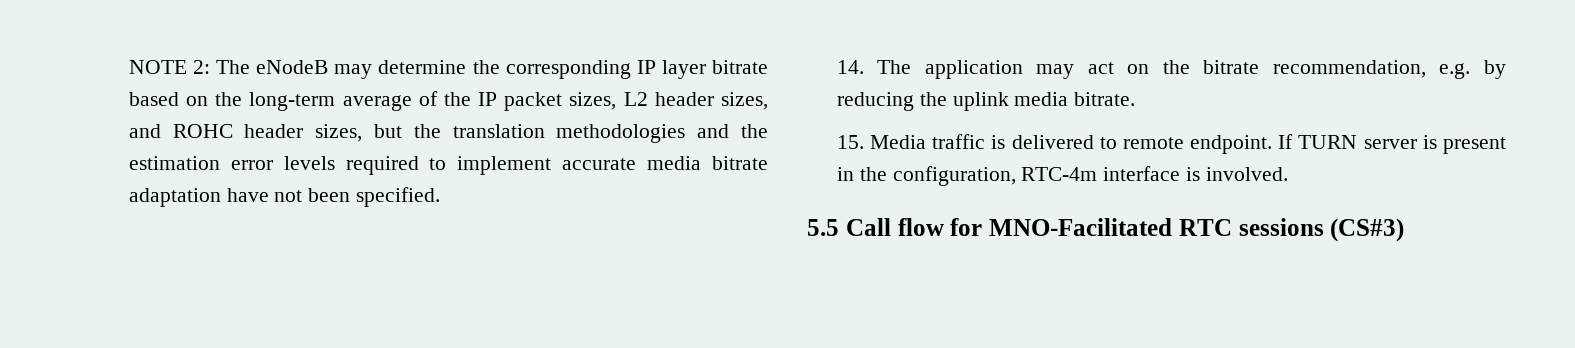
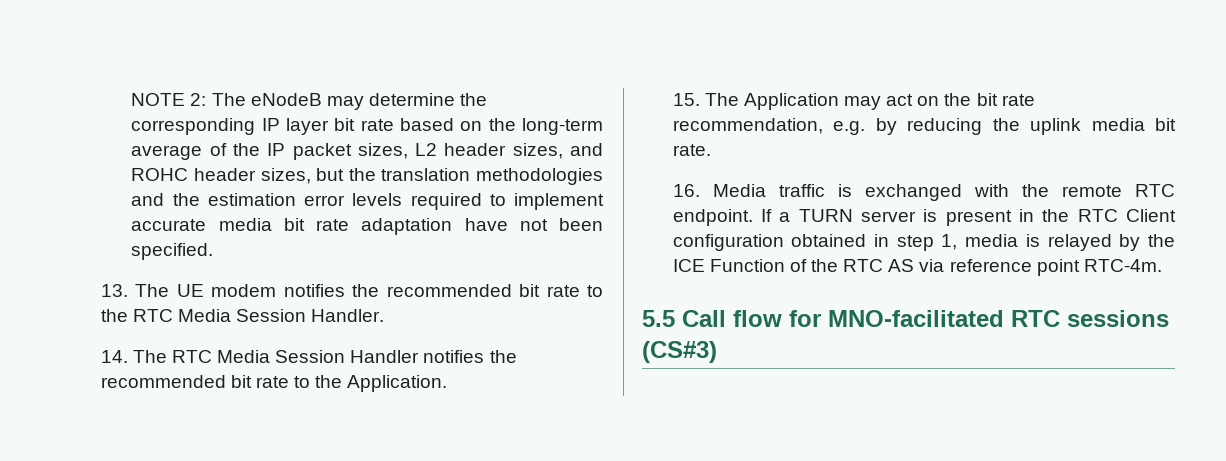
- NOTE 2: The eNodeB may determine the corresponding IP layer bitrate based on the long-term average of the IP packet sizes, L2 header sizes, and ROHC header sizes, but the translation methodologies and the estimation error levels required to implement accurate media bitrate adaptation have not been specified.
+ NOTE 2: The eNodeB may determine the corresponding IP layer bit rate based on the long-term average of the IP packet sizes, L2 header sizes, and ROHC header sizes, but the translation methodologies and the estimation error levels required to implement accurate media bit rate adaptation have not been specified.
- 14. The application may act on the bitrate recommendation, e.g. by reducing the uplink media bitrate.
- 15. Media traffic is delivered to remote endpoint.
+ 13. The UE modem notifies the recommended bit rate to the RTC Media Session Handler.
+ 14. The RTC Media Session Handler notifies the recommended bit rate to the Application.
+ 15. The Application may act on the bit rate recommendation, e.g. by reducing the uplink media bit rate.
+ 16. Media traffic is exchanged with the remote RTC endpoint.
- If TURN server is present in the configuration, RTC-4m interface is involved.
+ If a TURN server is present in the RTC Client configuration obtained in step 1, media is relayed by the ICE Function of the RTC AS via reference point RTC-4m.
- 5.5 Call flow for MNO-Facilitated RTC sessions (CS#3)
+ 5.5 Call flow for MNO-facilitated RTC sessions (CS#3)

